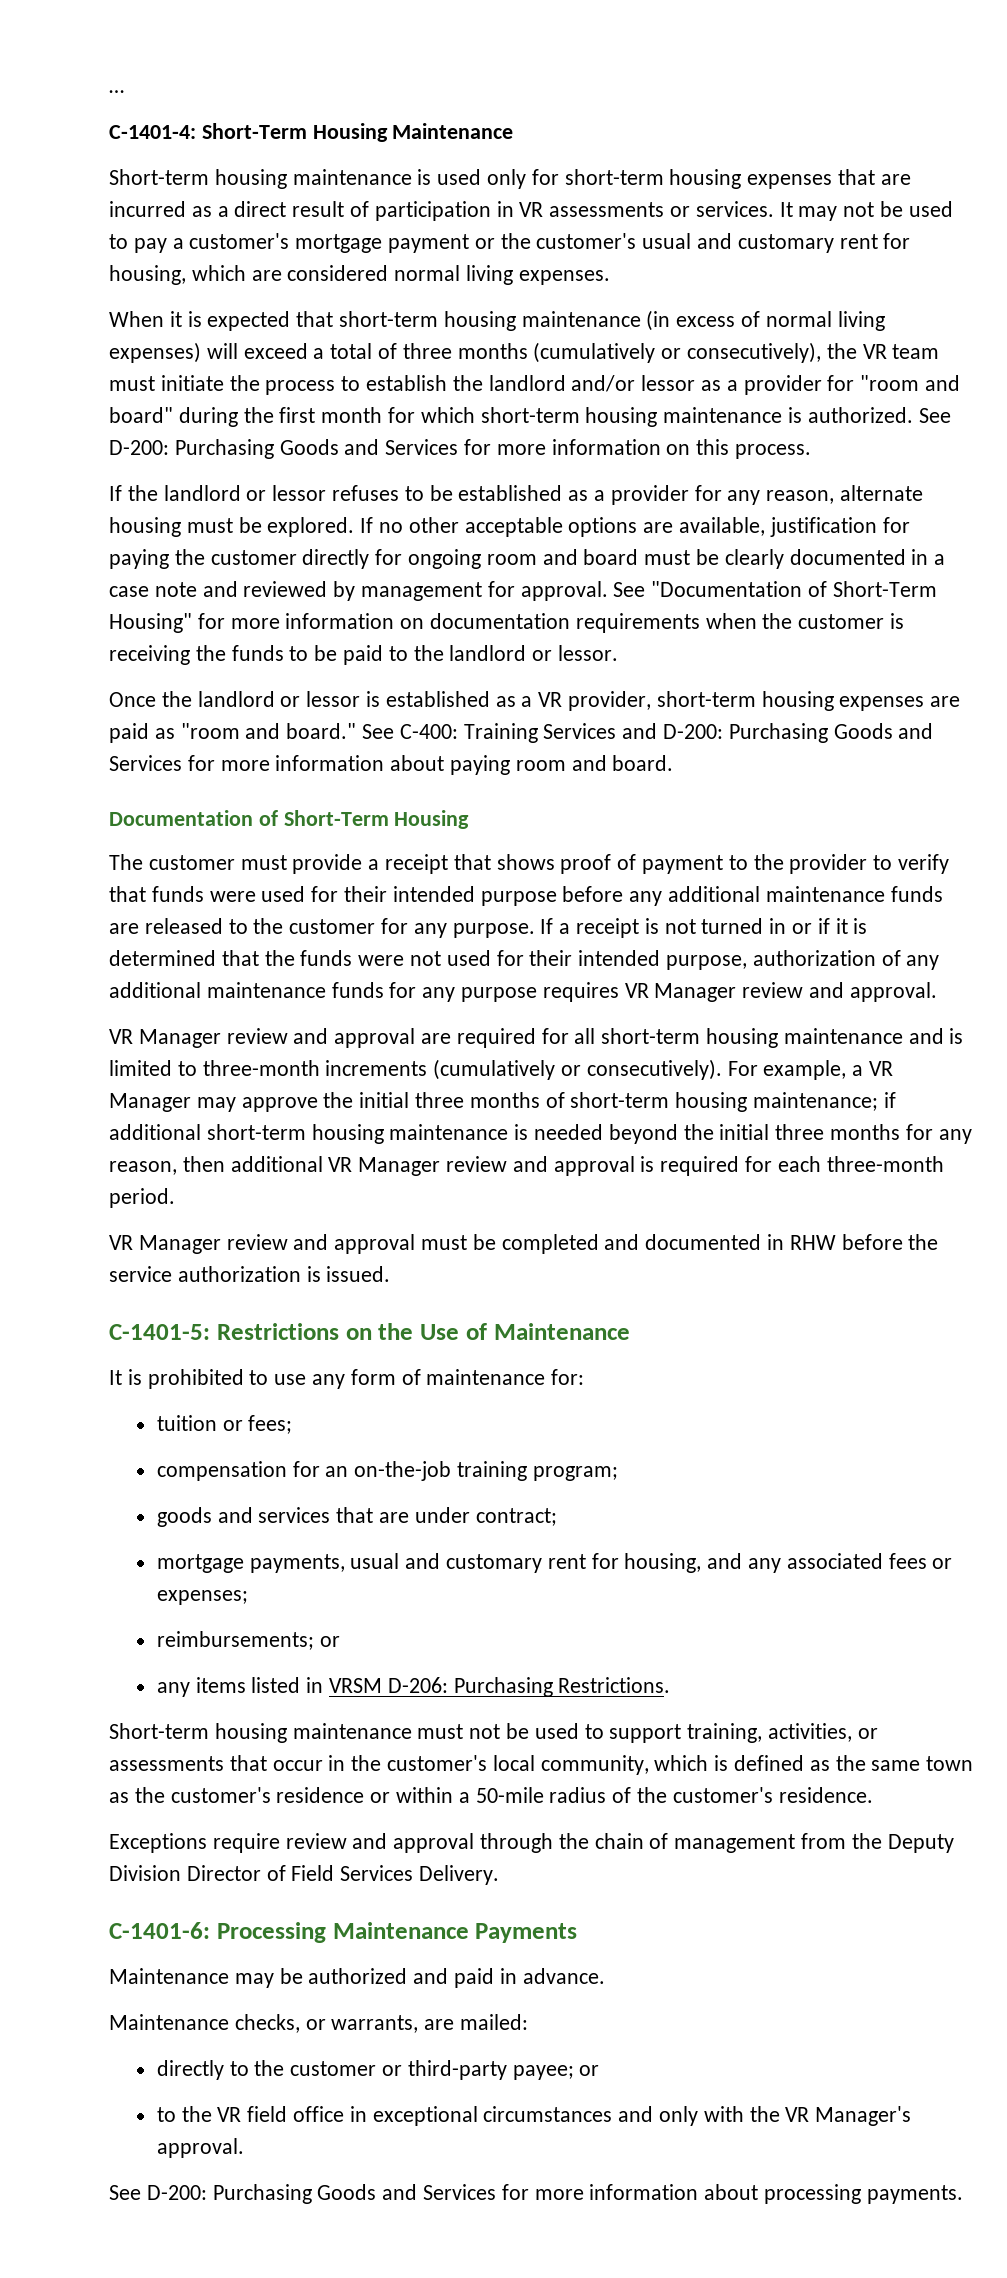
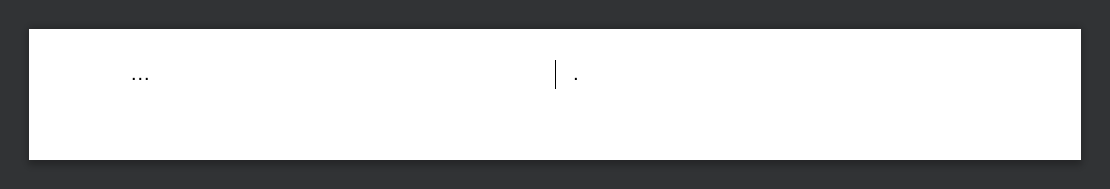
- C-1401-4: Short-Term Housing Maintenance
- Short-term housing maintenance is used only for short-term housing expenses that are incurred as a direct result of participation in VR assessments or services. It may not be used to pay a customer's mortgage payment or the customer's usual and customary rent for housing, which are considered normal living expenses.
- When it is expected that short-term housing maintenance (in excess of normal living expenses) will exceed a total of three months (cumulatively or consecutively), the VR team must initiate the process to establish the landlord and/or lessor as a provider for "room and board" during the first month for which short-term housing maintenance is authorized. See D-200: Purchasing Goods and Services for more information on this process.
- If the landlord or lessor refuses to be established as a provider for any reason, alternate housing must be explored. If no other acceptable options are available, justification for paying the customer directly for ongoing room and board must be clearly documented in a case note and reviewed by management for approval. See "Documentation of Short-Term Housing" for more information on documentation requirements when the customer is receiving the funds to be paid to the landlord or lessor.
- Once the landlord or lessor is established as a VR provider, short-term housing expenses are paid as "room and board." See C-400: Training Services and D-200: Purchasing Goods and Services for more information about paying room and board.
- Documentation of Short-Term Housing
- The customer must provide a receipt that shows proof of payment to the provider to verify that funds were used for their intended purpose before any additional maintenance funds are released to the customer for any purpose. If a receipt is not turned in or if it is determined that the funds were not used for their intended purpose, authorization of any additional maintenance funds for any purpose requires VR Manager review and approval.
- VR Manager review and approval are required for all short-term housing maintenance and is limited to three-month increments (cumulatively or consecutively). For example, a VR Manager may approve the initial three months of short-term housing maintenance; if additional short-term housing maintenance is needed beyond the initial three months for any reason, then additional VR Manager review and approval is required for each three-month period.
- VR Manager review and approval must be completed and documented in RHW before the service authorization is issued.
- C-1401-5: Restrictions on the Use of Maintenance
- It is prohibited to use any form of maintenance for:
- tuition or fees;
- compensation for an on-the-job training program;
- goods and services that are under contract;
- mortgage payments, usual and customary rent for housing, and any associated fees or expenses;
- reimbursements; or
- any items listed in VRSM D-206: Purchasing Restrictions.
- Short-term housing maintenance must not be used to support training, activities, or assessments that occur in the customer's local community, which is defined as the same town as the customer's residence or within a 50-mile radius of the customer's residence.
- Exceptions require review and approval through the chain of management from the Deputy Division Director of Field Services Delivery.
- C-1401-6: Processing Maintenance Payments
- Maintenance may be authorized and paid in advance.
- Maintenance checks, or warrants, are mailed:
- directly to the customer or third-party payee; or
- to the VR field office in exceptional circumstances and only with the VR Manager's approval.
- See D-200: Purchasing Goods and Services for more information about processing payments.
+ .

